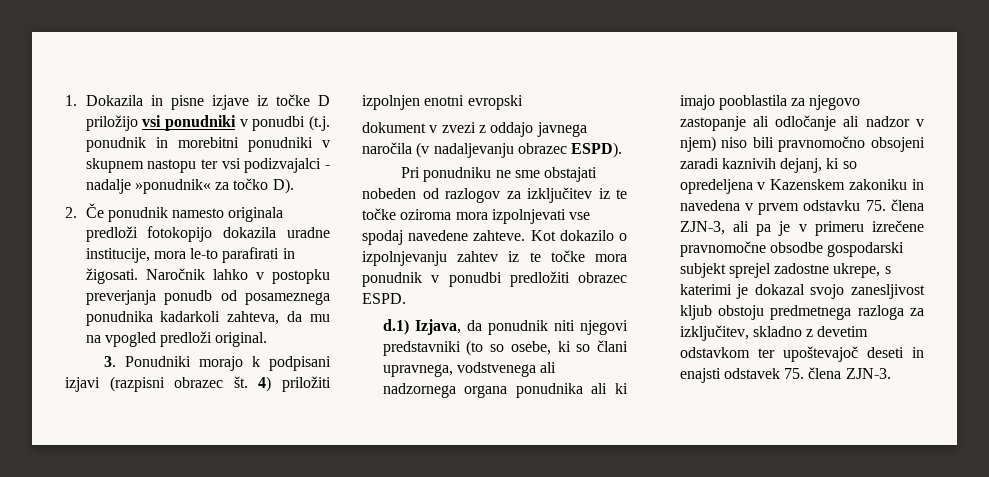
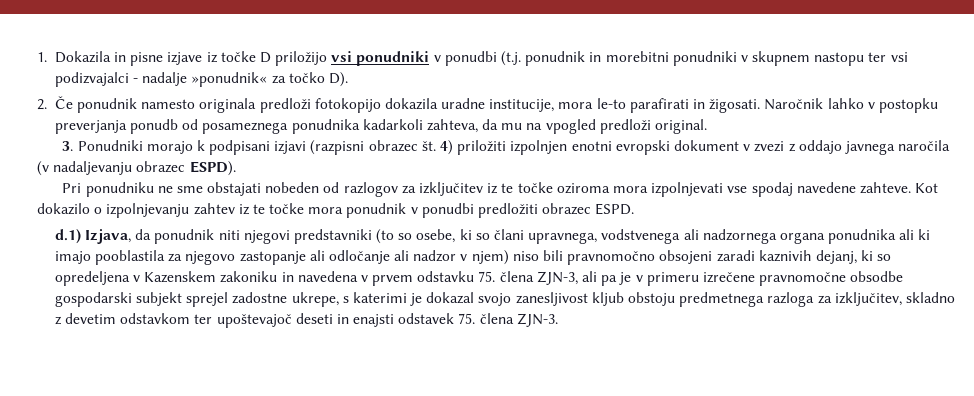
- 4) priložiti izpolnjen enotni evropski
- dokument v zvezi z oddajo javnega naročila (v nadaljevanju obrazec ESPD).
+ 4) priložiti izpolnjen enotni evropski dokument v zvezi z oddajo javnega naročila (v nadaljevanju obrazec ESPD).

